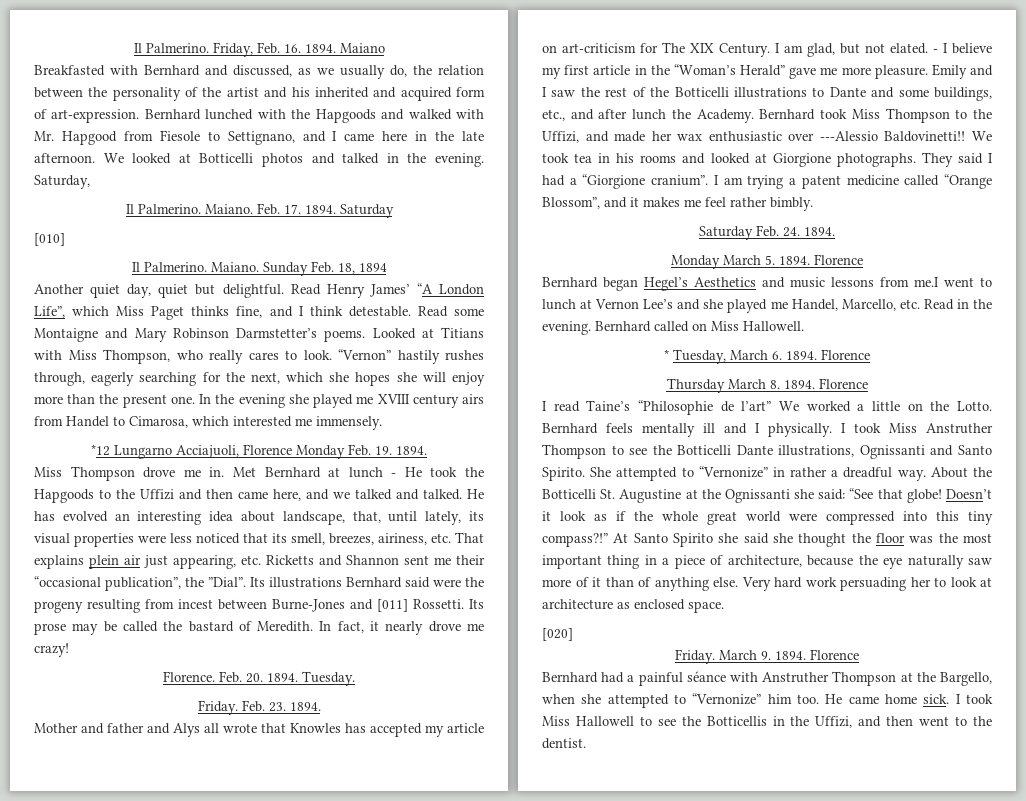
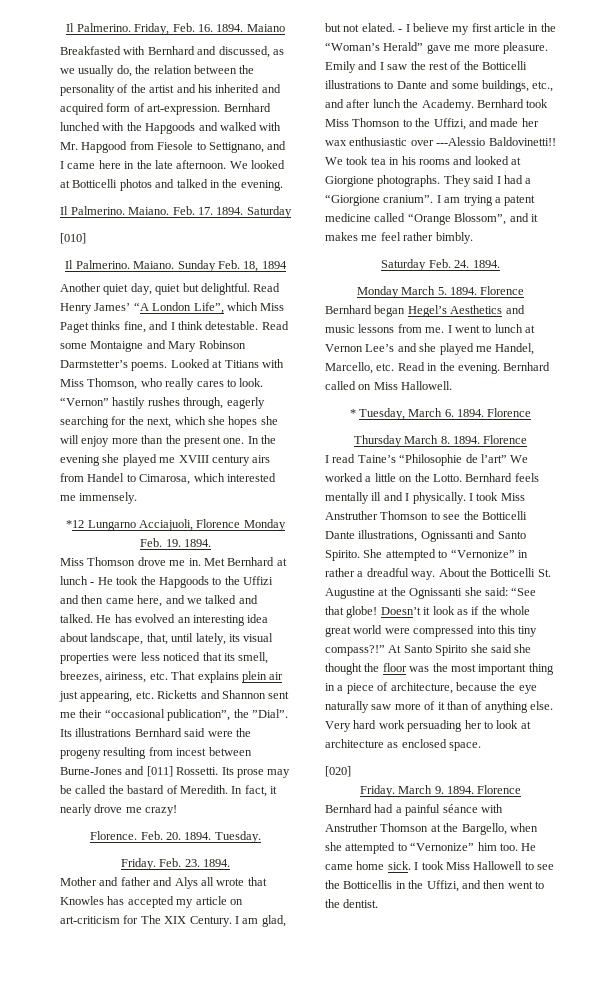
- Saturday,
- Looked at Titians with Miss Thompson, who really cares to look.
+ Looked at Titians with Miss Thomson, who really cares to look.
- Miss Thompson drove me in.
+ Miss Thomson drove me in.
- Bernhard took Miss Thompson to the Uffizi, and made her wax enthusiastic over ---Alessio Baldovinetti!!
+ Bernhard took Miss Thomson to the Uffizi, and made her wax enthusiastic over ---Alessio Baldovinetti!!
- Bernhard began Hegel’s Aesthetics and music lessons from me.I went to lunch at Vernon Lee’s and she played me Handel, Marcello, etc. Read in the evening.
+ Bernhard began Hegel’s Aesthetics and music lessons from me. I went to lunch at Vernon Lee’s and she played me Handel, Marcello, etc. Read in the evening.
- I took Miss Anstruther Thompson to see the Botticelli Dante illustrations, Ognissanti and Santo Spirito.
+ I took Miss Anstruther Thomson to see the Botticelli Dante illustrations, Ognissanti and Santo Spirito.
- Bernhard had a painful séance with Anstruther Thompson at the Bargello, when she attempted to “Vernonize” him too.
+ Bernhard had a painful séance with Anstruther Thomson at the Bargello, when she attempted to “Vernonize” him too.

